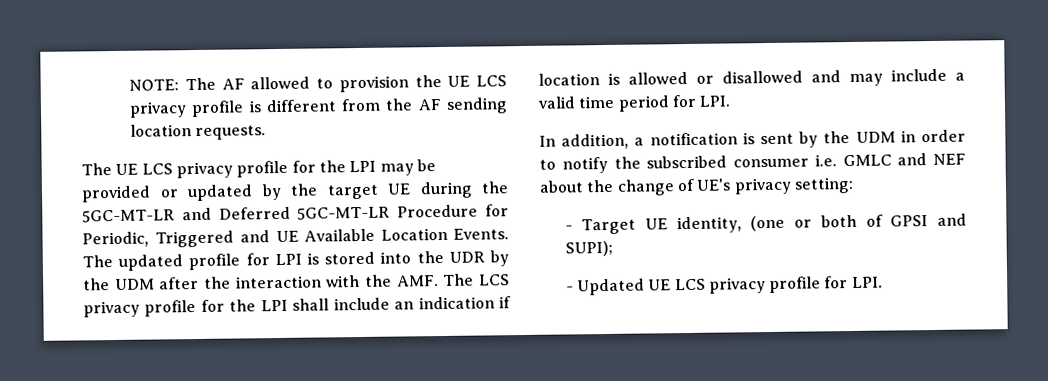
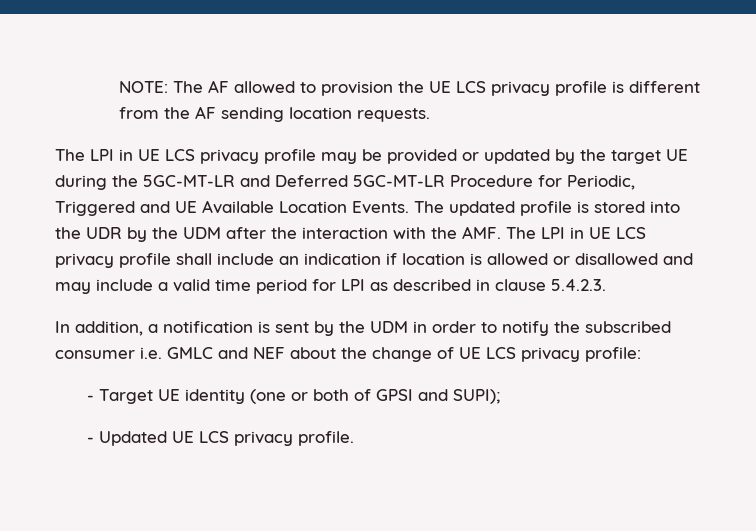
- The UE LCS privacy profile for the LPI may be provided or updated by the target UE during the 5GC-MT-LR and Deferred 5GC-MT-LR Procedure for Periodic, Triggered and UE Available Location Events.
+ The LPI in UE LCS privacy profile may be provided or updated by the target UE during the 5GC-MT-LR and Deferred 5GC-MT-LR Procedure for Periodic, Triggered and UE Available Location Events.
- The updated profile for LPI is stored into the UDR by the UDM after the interaction with the AMF. The LCS privacy profile for the LPI shall include an indication if location is allowed or disallowed and may include a valid time period for LPI.
+ The updated profile is stored into the UDR by the UDM after the interaction with the AMF. The LPI in UE LCS privacy profile shall include an indication if location is allowed or disallowed and may include a valid time period for LPI as described in clause 5.4.2.3.
- In addition, a notification is sent by the UDM in order to notify the subscribed consumer i.e. GMLC and NEF about the change of UE's privacy setting:
+ In addition, a notification is sent by the UDM in order to notify the subscribed consumer i.e. GMLC and NEF about the change of UE LCS privacy profile:
- - Target UE identity, (one or both of GPSI and SUPI);
+ - Target UE identity (one or both of GPSI and SUPI);
- - Updated UE LCS privacy profile for LPI.
+ - Updated UE LCS privacy profile.

